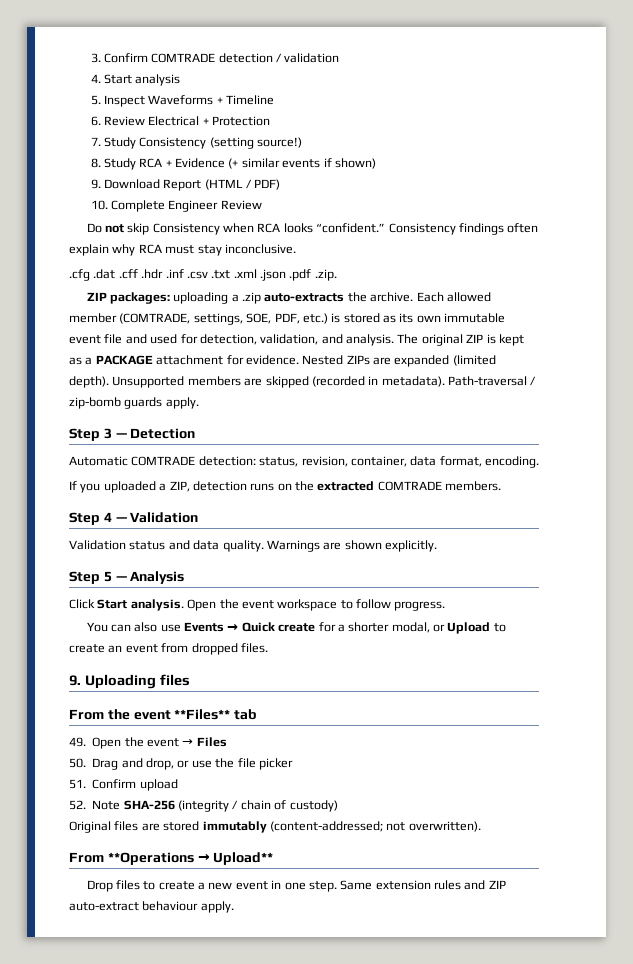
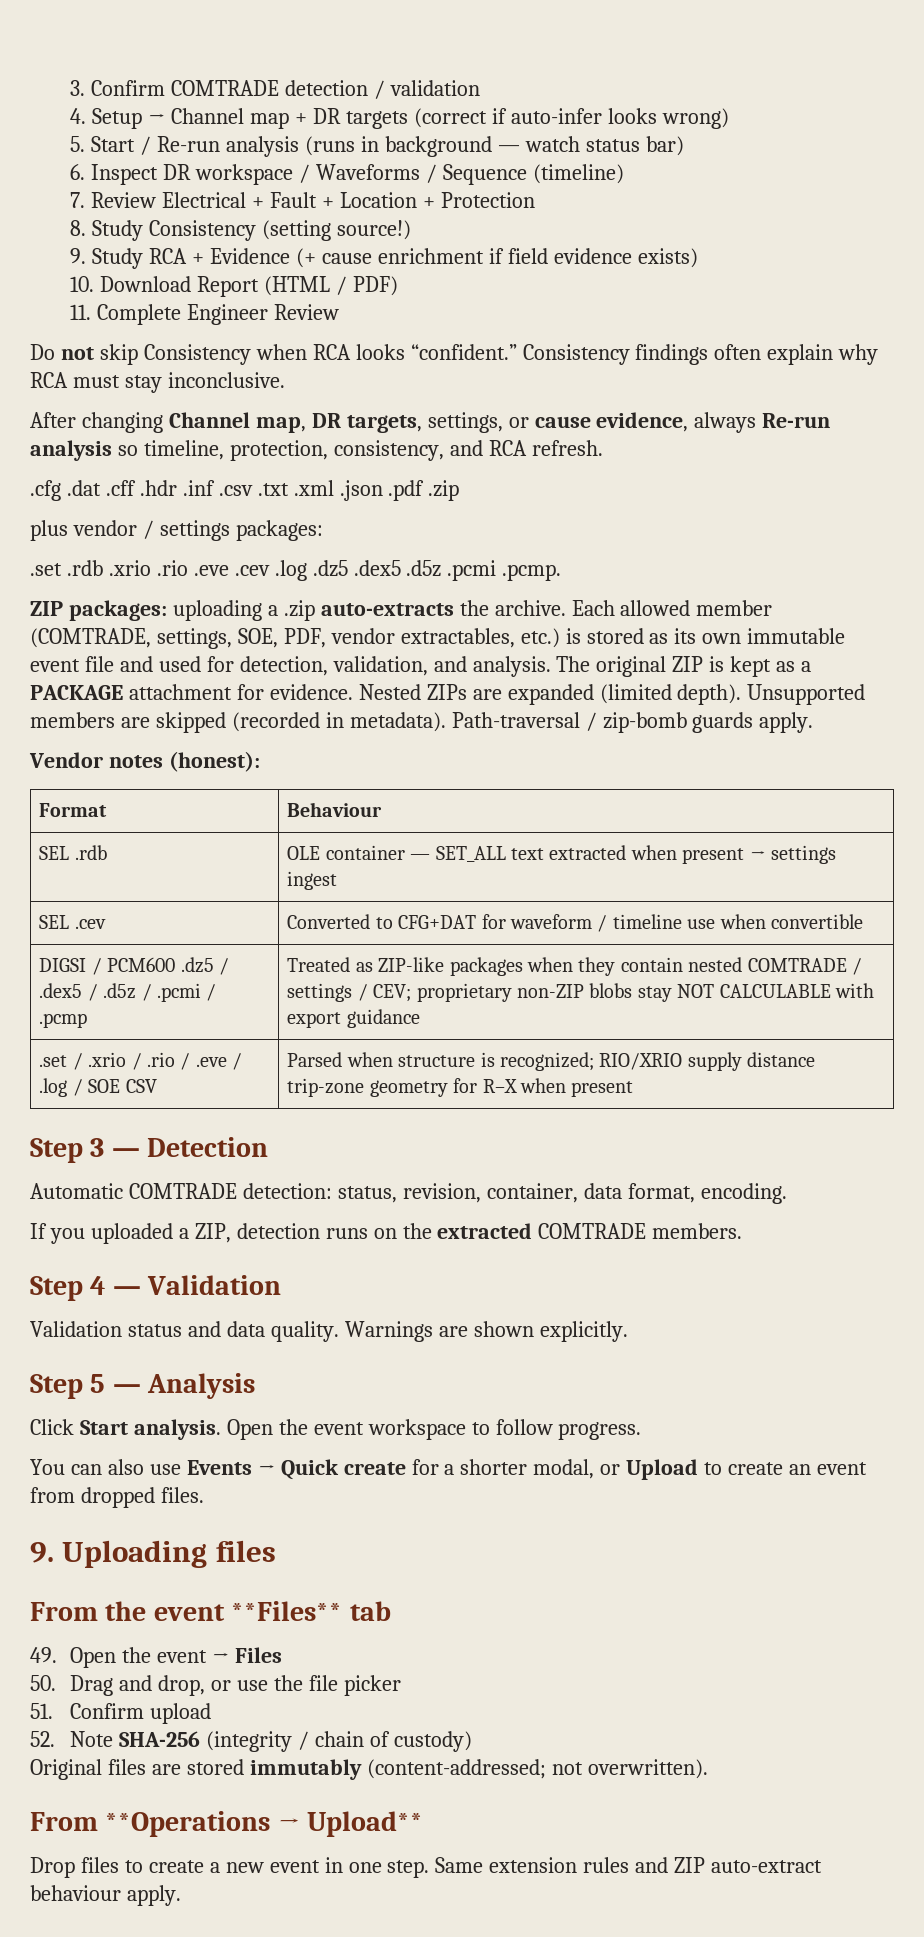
- 4. Start analysis
- 5. Inspect Waveforms + Timeline
- 6. Review Electrical + Protection
+ 4. Setup → Channel map + DR targets (correct if auto-infer looks wrong)
+ 5. Start / Re-run analysis (runs in background — watch status bar)
+ 6. Inspect DR workspace / Waveforms / Sequence (timeline)
+ 7. Review Electrical + Fault + Location + Protection
- 7. Study Consistency (setting source!)
+ 8. Study Consistency (setting source!)
- 8. Study RCA + Evidence (+ similar events if shown)
- 9. Download Report (HTML / PDF)
+ 9. Study RCA + Evidence (+ cause enrichment if field evidence exists)
+ 10. Download Report (HTML / PDF)
- 10. Complete Engineer Review
+ 11. Complete Engineer Review
+ After changing Channel map, DR targets, settings, or cause evidence, always Re-run analysis so timeline, protection, consistency, and RCA refresh.
- .cfg .dat .cff .hdr .inf .csv .txt .xml .json .pdf .zip.
+ .cfg .dat .cff .hdr .inf .csv .txt .xml .json .pdf .zip
+ plus vendor / settings packages:
+ .set .rdb .xrio .rio .eve .cev .log .dz5 .dex5 .d5z .pcmi .pcmp.
- Each allowed member (COMTRADE, settings, SOE, PDF, etc.) is stored as its own immutable event file and used for detection, validation, and analysis.
+ Each allowed member (COMTRADE, settings, SOE, PDF, vendor extractables, etc.) is stored as its own immutable event file and used for detection, validation, and analysis.
+ Vendor notes (honest):
+ Format | Behaviour
+ SEL .rdb | OLE container — SET_ALL text extracted when present → settings ingest
+ SEL .cev | Converted to CFG+DAT for waveform / timeline use when convertible
+ DIGSI / PCM600 .dz5 / .dex5 / .d5z / .pcmi / .pcmp | Treated as ZIP-like packages when they contain nested COMTRADE / settings / CEV; proprietary non-ZIP blobs stay NOT CALCULABLE with export guidance
+ .set / .xrio / .rio / .eve / .log / SOE CSV | Parsed when structure is recognized; RIO/XRIO supply distance trip-zone geometry for R–X when present

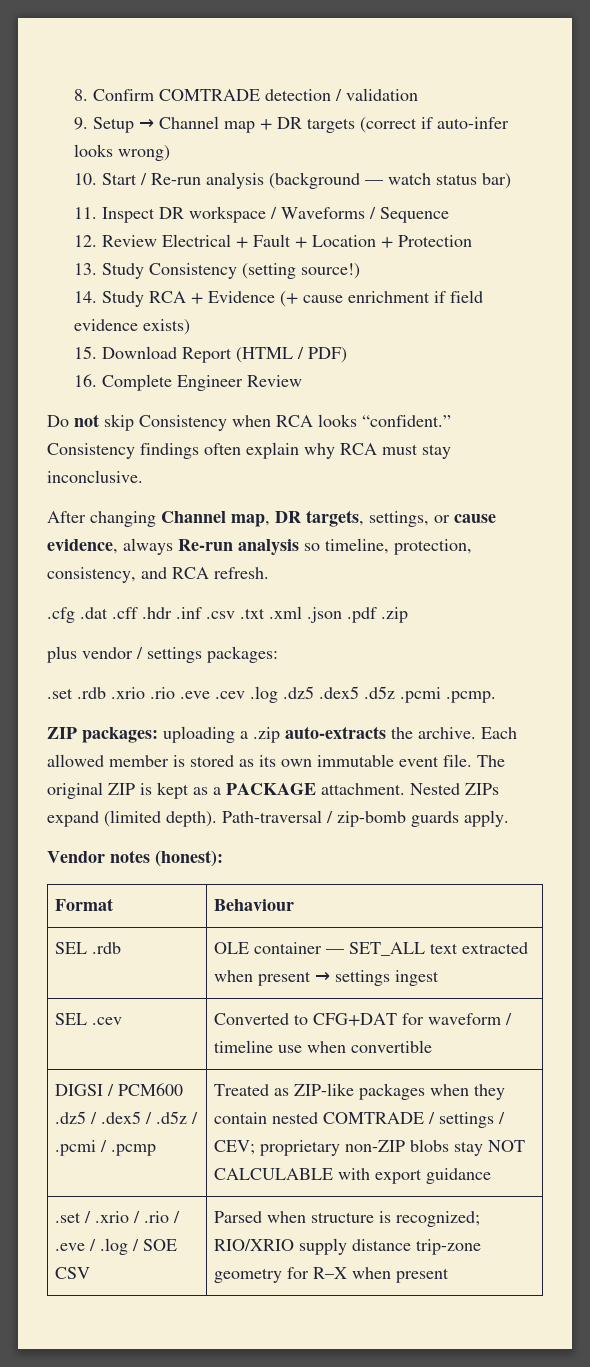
- 3. Confirm COMTRADE detection / validation
+ 8. Confirm COMTRADE detection / validation
- 4. Setup → Channel map + DR targets (correct if auto-infer looks wrong)
+ 9. Setup → Channel map + DR targets (correct if auto-infer looks wrong)
- 5. Start / Re-run analysis (runs in background — watch status bar)
+ 10. Start / Re-run analysis (background — watch status bar)
- 6. Inspect DR workspace / Waveforms / Sequence (timeline)
- 7. Review Electrical + Fault + Location + Protection
+ 11. Inspect DR workspace / Waveforms / Sequence
+ 12. Review Electrical + Fault + Location + Protection
- 8. Study Consistency (setting source!)
+ 13. Study Consistency (setting source!)
- 9. Study RCA + Evidence (+ cause enrichment if field evidence exists)
+ 14. Study RCA + Evidence (+ cause enrichment if field evidence exists)
- 10. Download Report (HTML / PDF)
+ 15. Download Report (HTML / PDF)
- 11. Complete Engineer Review
+ 16. Complete Engineer Review
- Each allowed member (COMTRADE, settings, SOE, PDF, vendor extractables, etc.) is stored as its own immutable event file and used for detection, validation, and analysis.
+ Each allowed member is stored as its own immutable event file.
- The original ZIP is kept as a PACKAGE attachment for evidence. Nested ZIPs are expanded (limited depth). Unsupported members are skipped (recorded in metadata).
+ The original ZIP is kept as a PACKAGE attachment. Nested ZIPs expand (limited depth).
- Step 3 — Detection
- Automatic COMTRADE detection: status, revision, container, data format, encoding.
- If you uploaded a ZIP, detection runs on the extracted COMTRADE members.
- Step 4 — Validation
- Validation status and data quality. Warnings are shown explicitly.
- Step 5 — Analysis
- Click Start analysis. Open the event workspace to follow progress.
- You can also use Events → Quick create for a shorter modal, or Upload to create an event from dropped files.
- 9. Uploading files
- From the event **Files** tab
- 49. Open the event → Files
- 50. Drag and drop, or use the file picker
- 51. Confirm upload
- 52. Note SHA-256 (integrity / chain of custody)
- Original files are stored immutably (content-addressed; not overwritten).
- From **Operations → Upload**
- Drop files to create a new event in one step. Same extension rules and ZIP auto-extract behaviour apply.

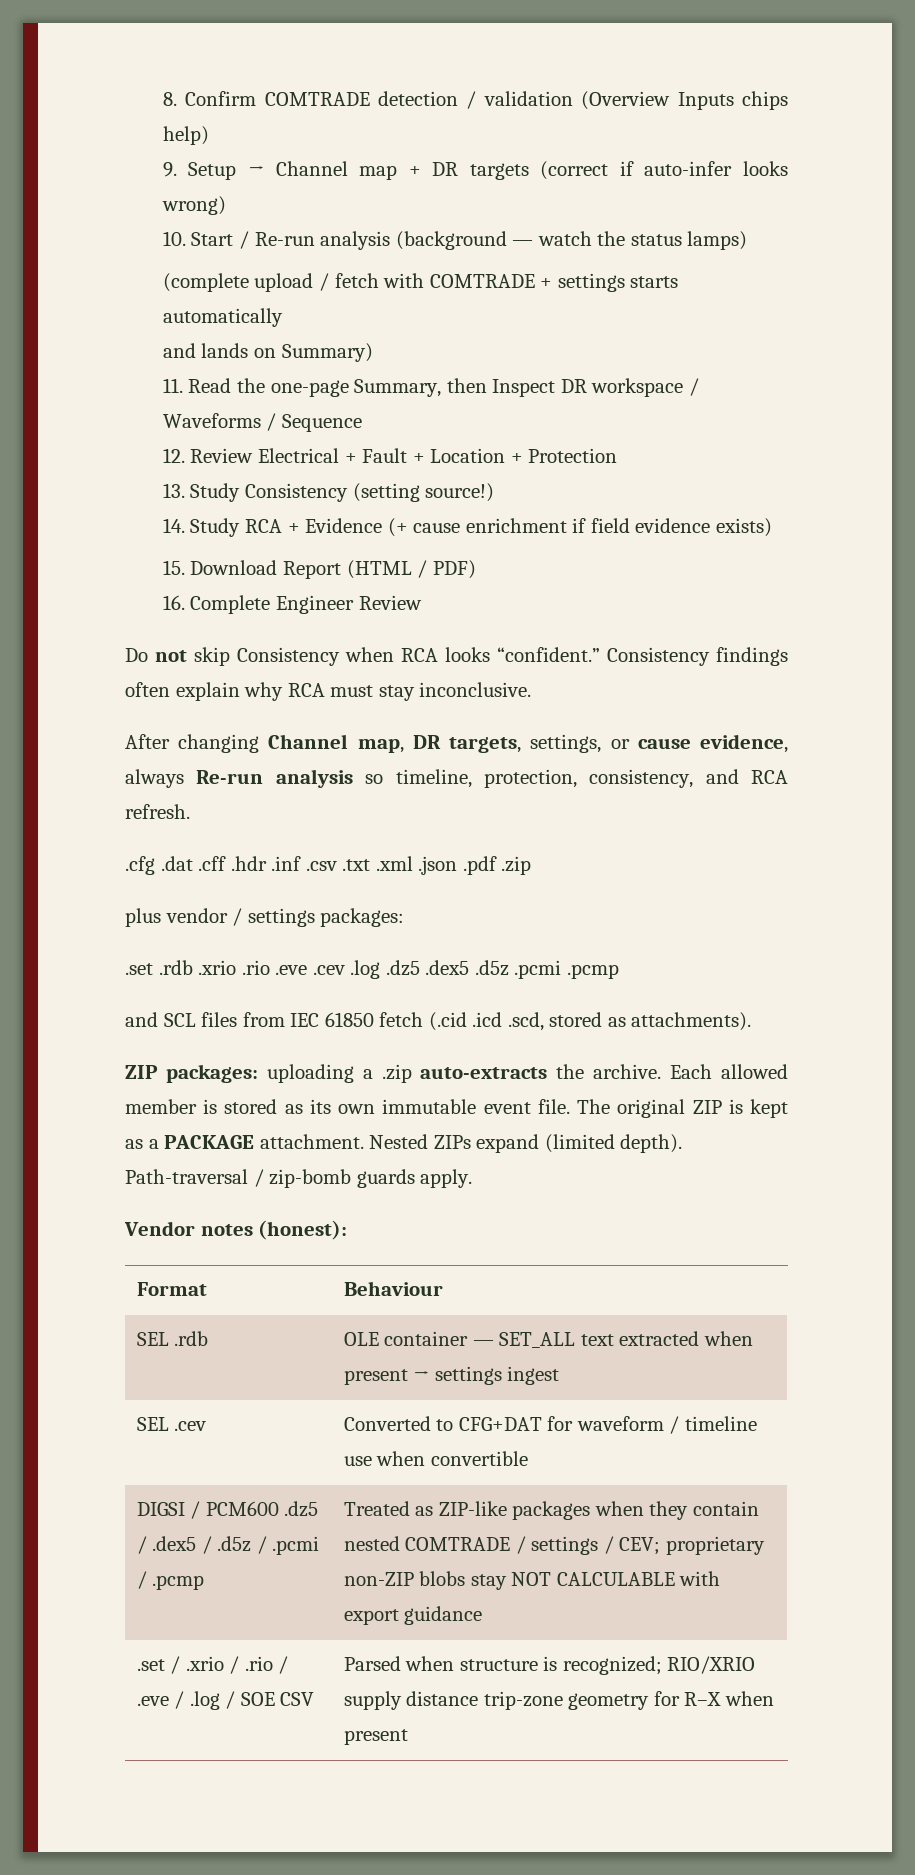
- 8. Confirm COMTRADE detection / validation
+ 8. Confirm COMTRADE detection / validation (Overview Inputs chips help)
- 10. Start / Re-run analysis (background — watch status bar)
- 11. Inspect DR workspace / Waveforms / Sequence
+ 10. Start / Re-run analysis (background — watch the status lamps)
+ (complete upload / fetch with COMTRADE + settings starts automatically
+ and lands on Summary)
+ 11. Read the one-page Summary, then Inspect DR workspace / Waveforms / Sequence
- .set .rdb .xrio .rio .eve .cev .log .dz5 .dex5 .d5z .pcmi .pcmp.
+ .set .rdb .xrio .rio .eve .cev .log .dz5 .dex5 .d5z .pcmi .pcmp
+ and SCL files from IEC 61850 fetch (.cid .icd .scd, stored as attachments).

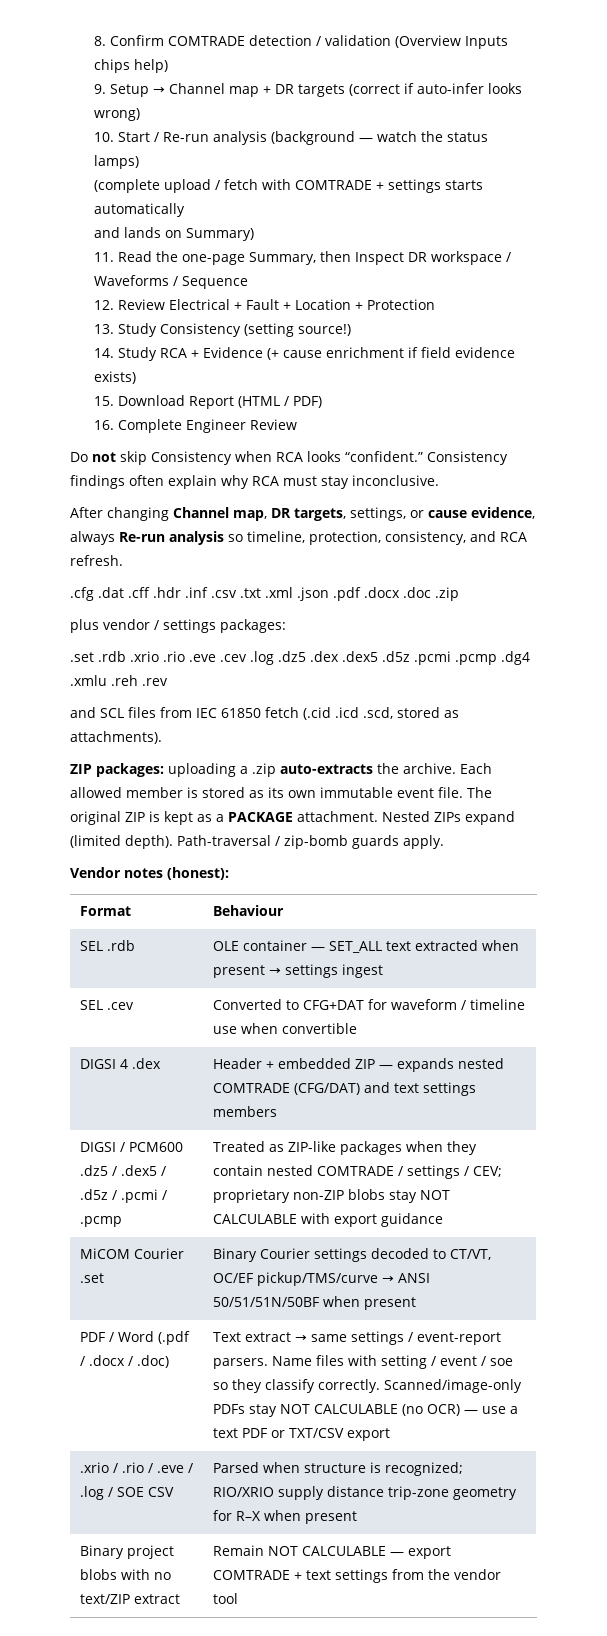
- .cfg .dat .cff .hdr .inf .csv .txt .xml .json .pdf .zip
+ .cfg .dat .cff .hdr .inf .csv .txt .xml .json .pdf .docx .doc .zip
- .set .rdb .xrio .rio .eve .cev .log .dz5 .dex5 .d5z .pcmi .pcmp
+ .set .rdb .xrio .rio .eve .cev .log .dz5 .dex .dex5 .d5z .pcmi .pcmp .dg4 .xmlu .reh .rev
+ DIGSI 4 .dex | Header + embedded ZIP — expands nested COMTRADE (CFG/DAT) and text settings members
- .set / .xrio / .rio / .eve / .log / SOE CSV | Parsed when structure is recognized; RIO/XRIO supply distance trip-zone geometry for R–X when present
+ MiCOM Courier .set | Binary Courier settings decoded to CT/VT, OC/EF pickup/TMS/curve → ANSI 50/51/51N/50BF when present
+ PDF / Word (.pdf / .docx / .doc) | Text extract → same settings / event-report parsers. Name files with setting / event / soe so they classify correctly. Scanned/image-only PDFs stay NOT CALCULABLE (no OCR) — use a text PDF or TXT/CSV export
+ .xrio / .rio / .eve / .log / SOE CSV | Parsed when structure is recognized; RIO/XRIO supply distance trip-zone geometry for R–X when present
+ Binary project blobs with no text/ZIP extract | Remain NOT CALCULABLE — export COMTRADE + text settings from the vendor tool

